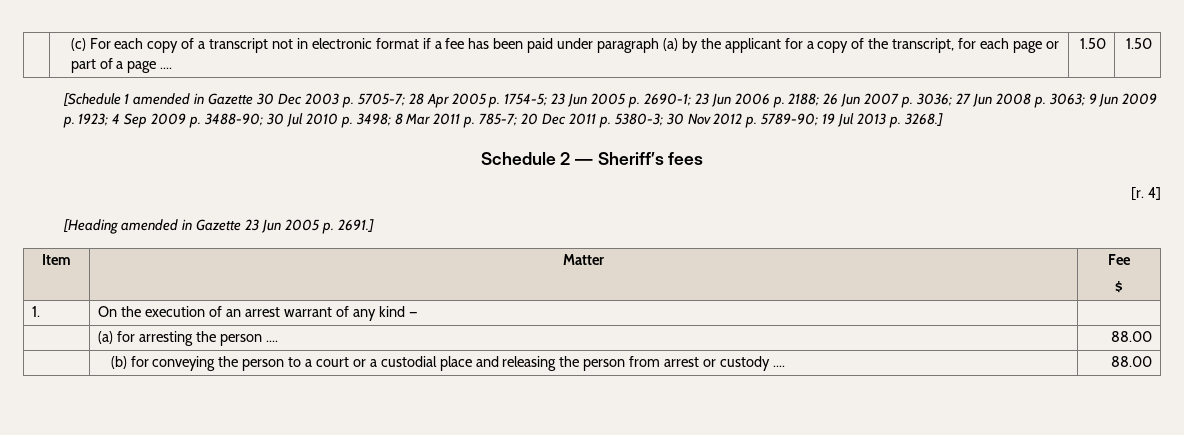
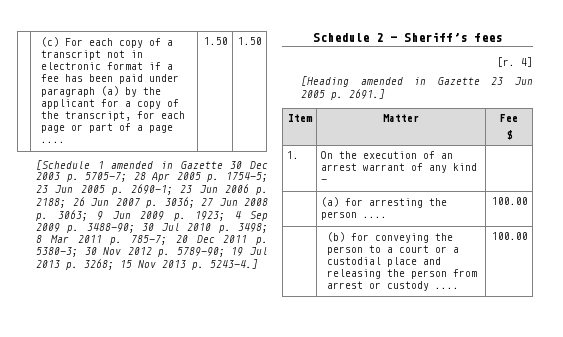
- 19 Jul 2013 p. 3268.]
+ 19 Jul 2013 p. 3268; 15 Nov 2013 p. 5243-4.]
- | (a) for arresting the person .... | 88.00
+ | (a) for arresting the person .... | 100.00
- | (b) for conveying the person to a court or a custodial place and releasing the person from arrest or custody .... | 88.00
+ | (b) for conveying the person to a court or a custodial place and releasing the person from arrest or custody .... | 100.00

